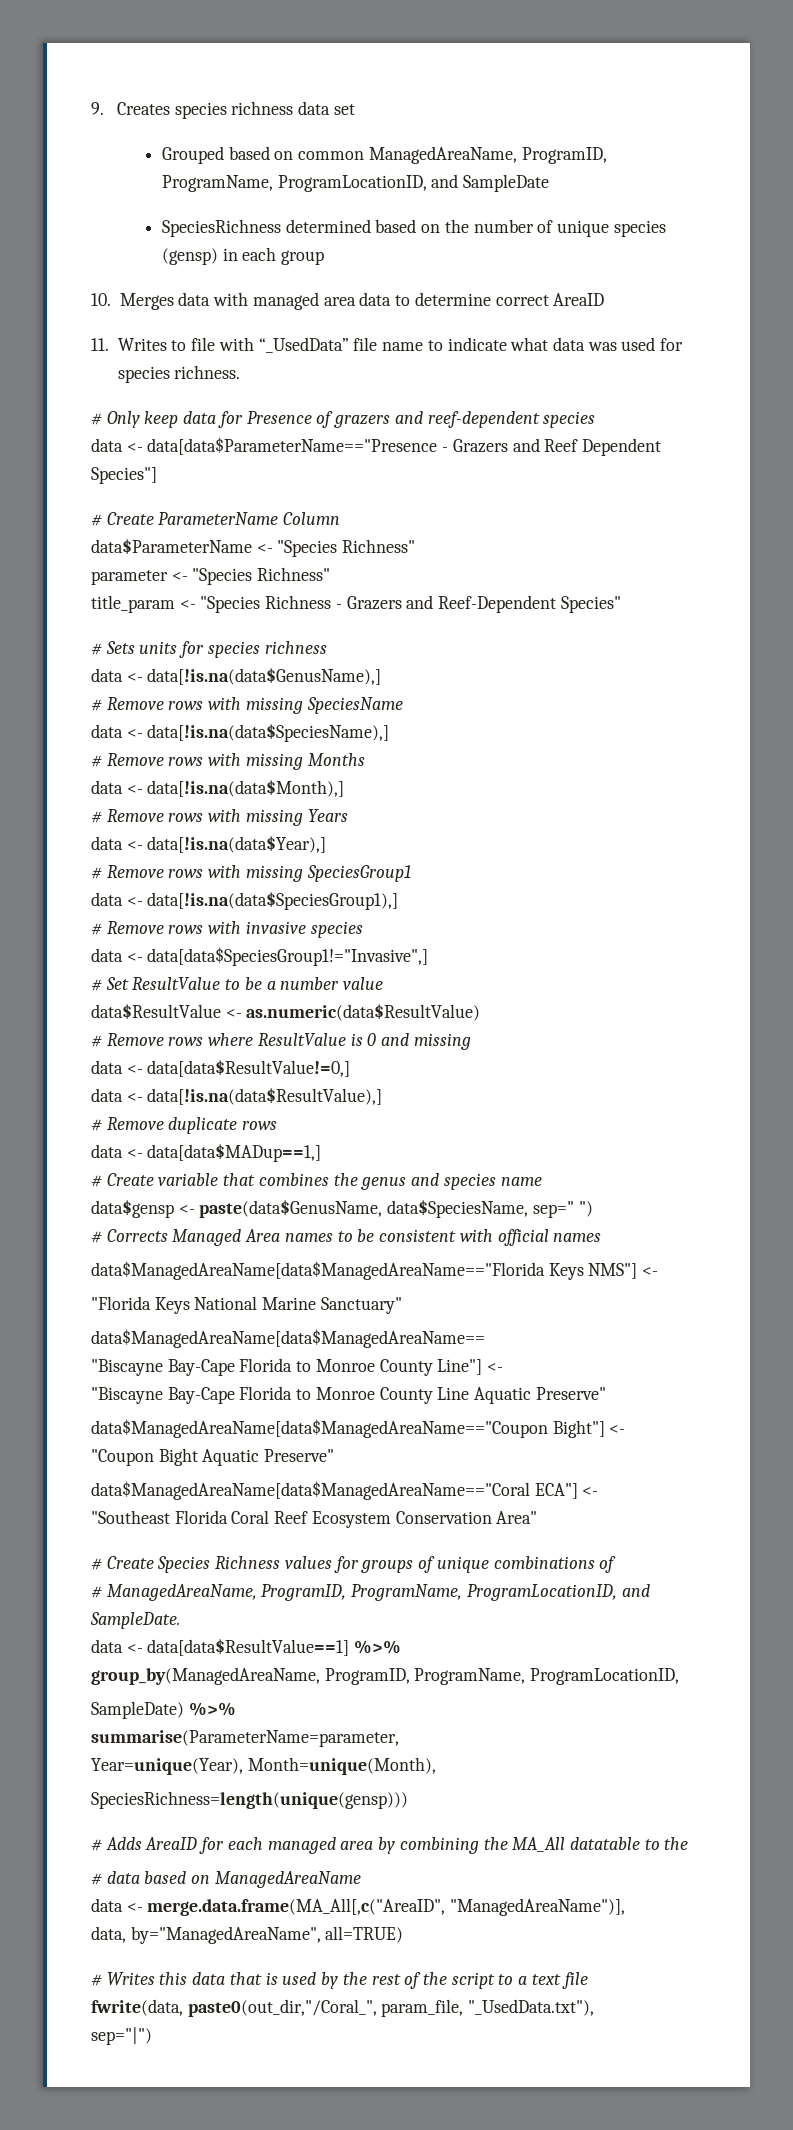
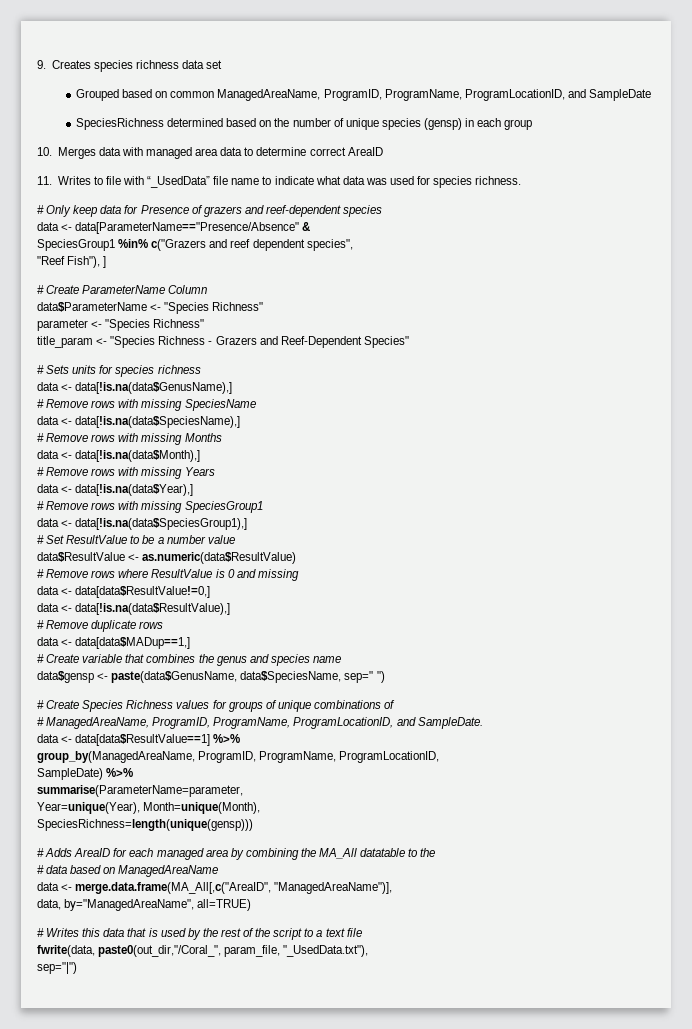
- data <- data[data$ParameterName=="Presence - Grazers and Reef Dependent Species"]
+ data <- data[ParameterName=="Presence/Absence" &
+ SpeciesGroup1 %in% c("Grazers and reef dependent species",
+ "Reef Fish"), ]
- # Remove rows with invasive species
- data <- data[data$SpeciesGroup1!="Invasive",]
- # Corrects Managed Area names to be consistent with official names
- data$ManagedAreaName[data$ManagedAreaName=="Florida Keys NMS"] <-
- "Florida Keys National Marine Sanctuary"
- data$ManagedAreaName[data$ManagedAreaName==
- "Biscayne Bay-Cape Florida to Monroe County Line"] <-
- "Biscayne Bay-Cape Florida to Monroe County Line Aquatic Preserve"
- data$ManagedAreaName[data$ManagedAreaName=="Coupon Bight"] <-
- "Coupon Bight Aquatic Preserve"
- data$ManagedAreaName[data$ManagedAreaName=="Coral ECA"] <-
- "Southeast Florida Coral Reef Ecosystem Conservation Area"

